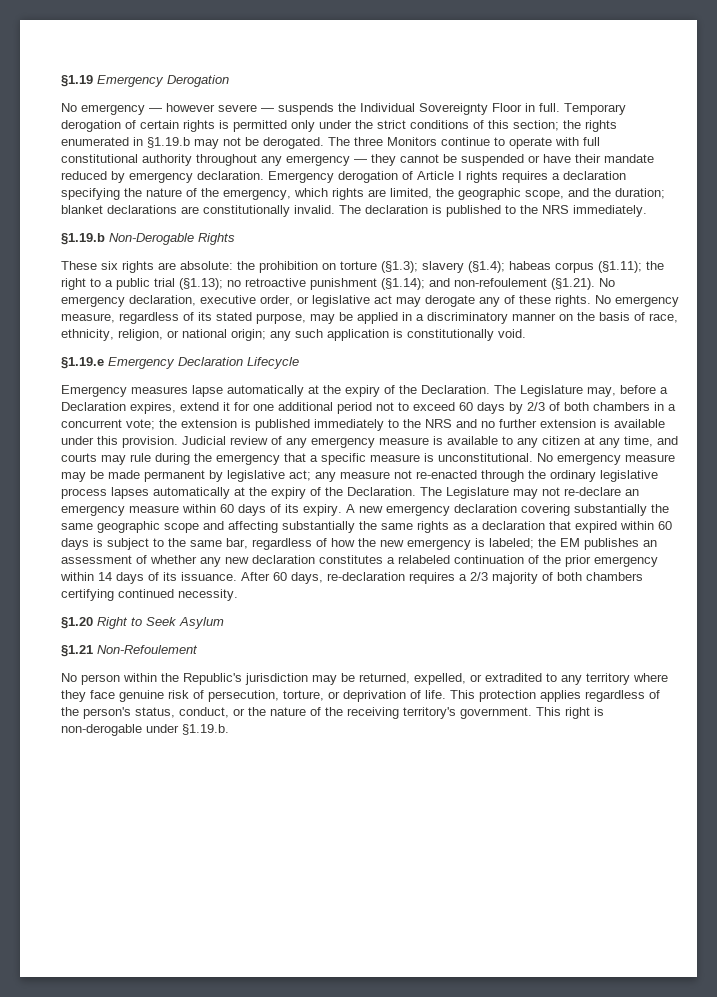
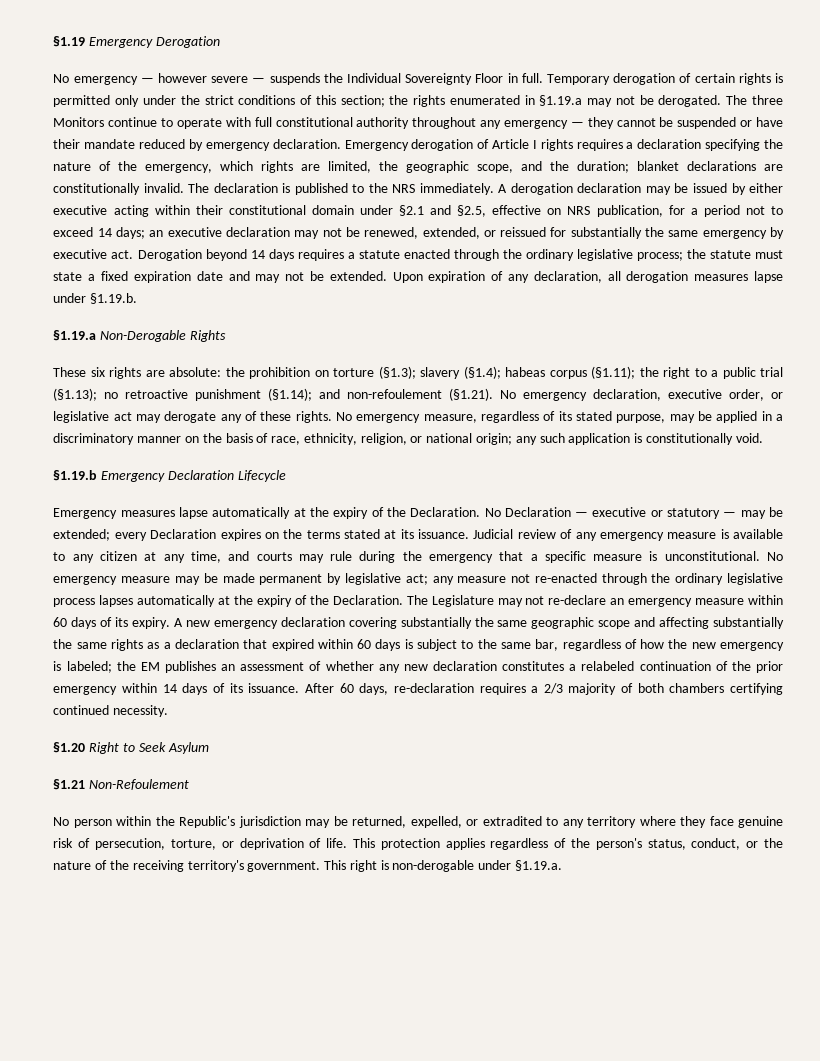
- Temporary derogation of certain rights is permitted only under the strict conditions of this section; the rights enumerated in §1.19.b may not be derogated.
+ Temporary derogation of certain rights is permitted only under the strict conditions of this section; the rights enumerated in §1.19.a may not be derogated.
- The declaration is published to the NRS immediately.
- §1.19.b Non-Derogable Rights
+ The declaration is published to the NRS immediately. A derogation declaration may be issued by either executive acting within their constitutional domain under §2.1 and §2.5, effective on NRS publication, for a period not to exceed 14 days; an executive declaration may not be renewed, extended, or reissued for substantially the same emergency by executive act. Derogation beyond 14 days requires a statute enacted through the ordinary legislative process; the statute must state a fixed expiration date and may not be extended. Upon expiration of any declaration, all derogation measures lapse under §1.19.b.
+ §1.19.a Non-Derogable Rights
- §1.19.e Emergency Declaration Lifecycle
+ §1.19.b Emergency Declaration Lifecycle
- The Legislature may, before a Declaration expires, extend it for one additional period not to exceed 60 days by 2/3 of both chambers in a concurrent vote; the extension is published immediately to the NRS and no further extension is available under this provision.
+ No Declaration — executive or statutory — may be extended; every Declaration expires on the terms stated at its issuance.
- This right is non-derogable under §1.19.b.
+ This right is non-derogable under §1.19.a.

